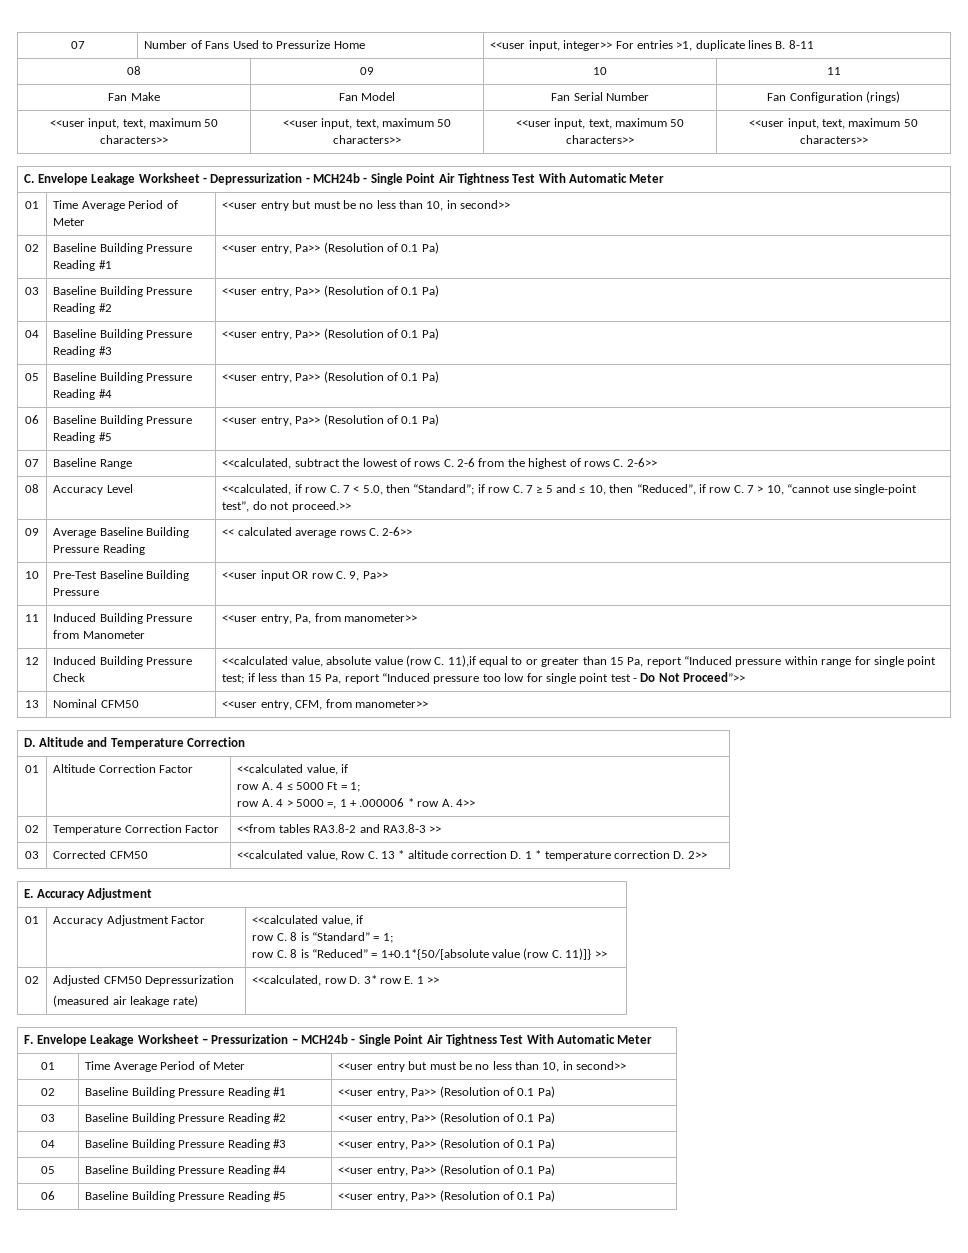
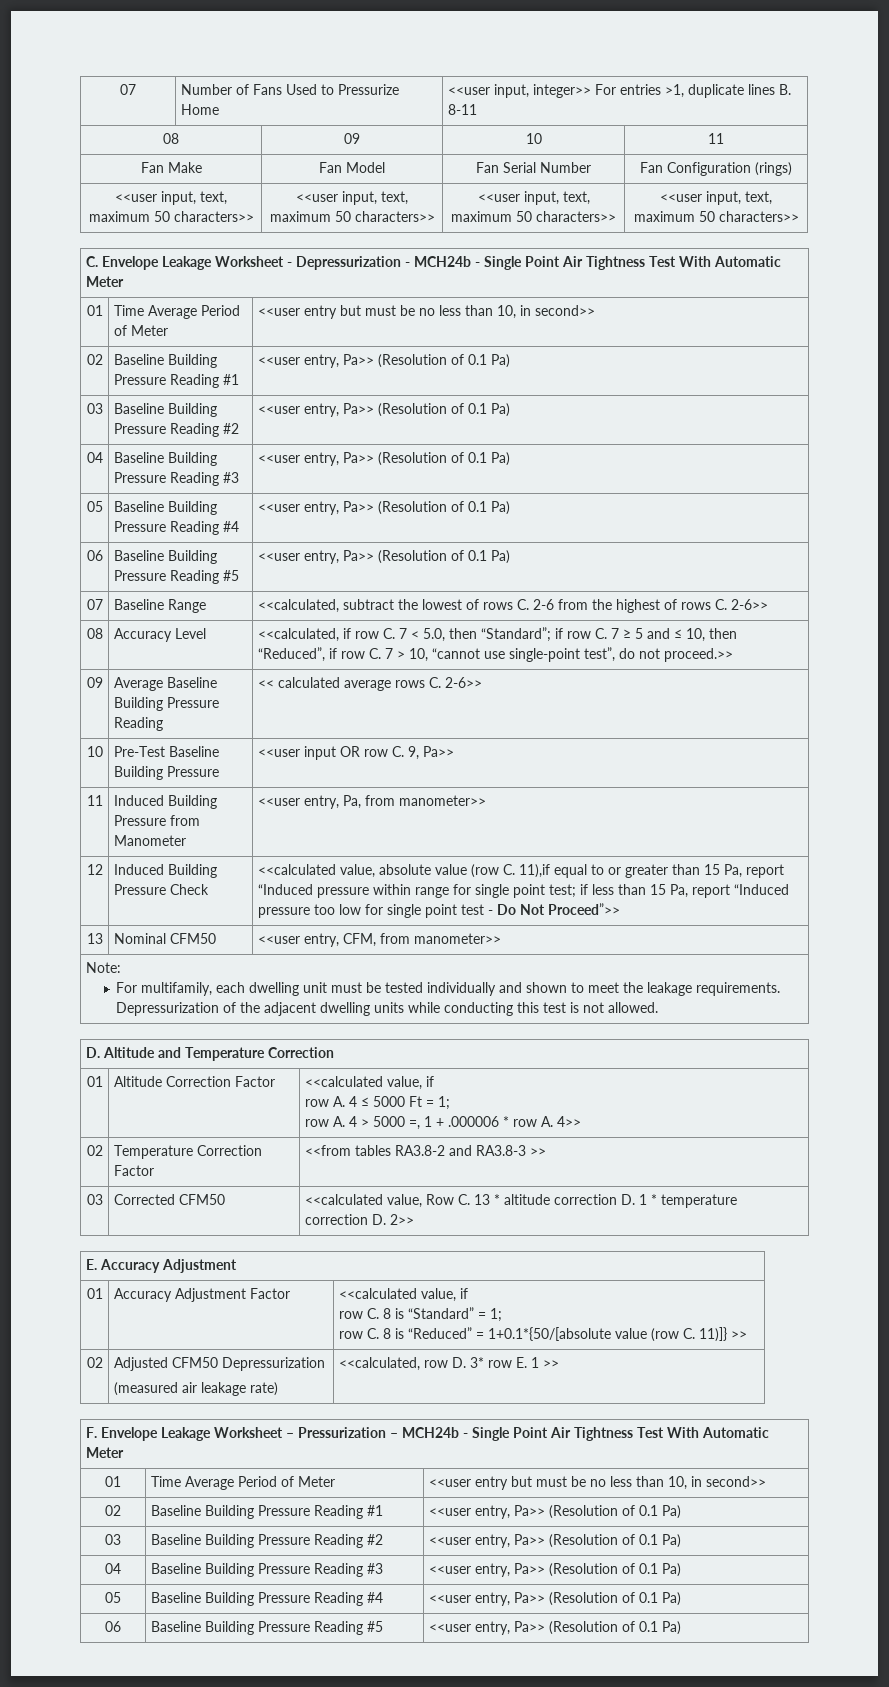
+ Note:
+ For multifamily, each dwelling unit must be tested individually and shown to meet the leakage requirements. Depressurization of the adjacent dwelling units while conducting this test is not allowed.

